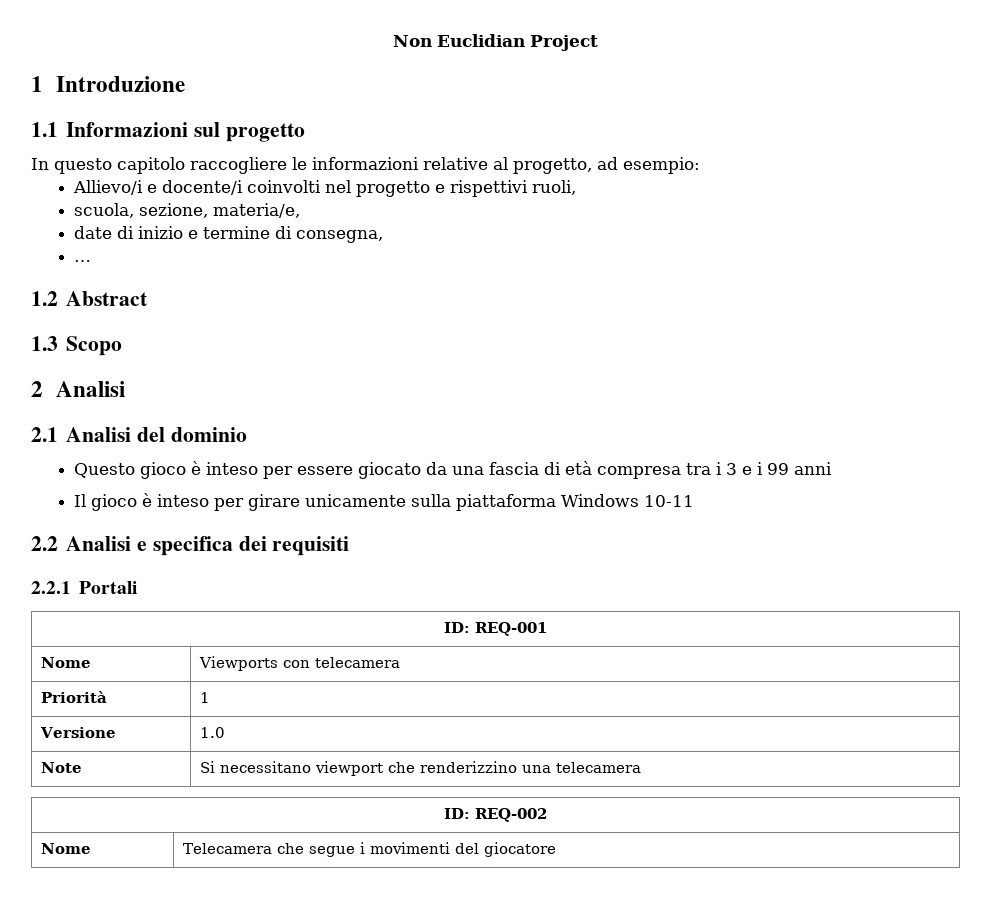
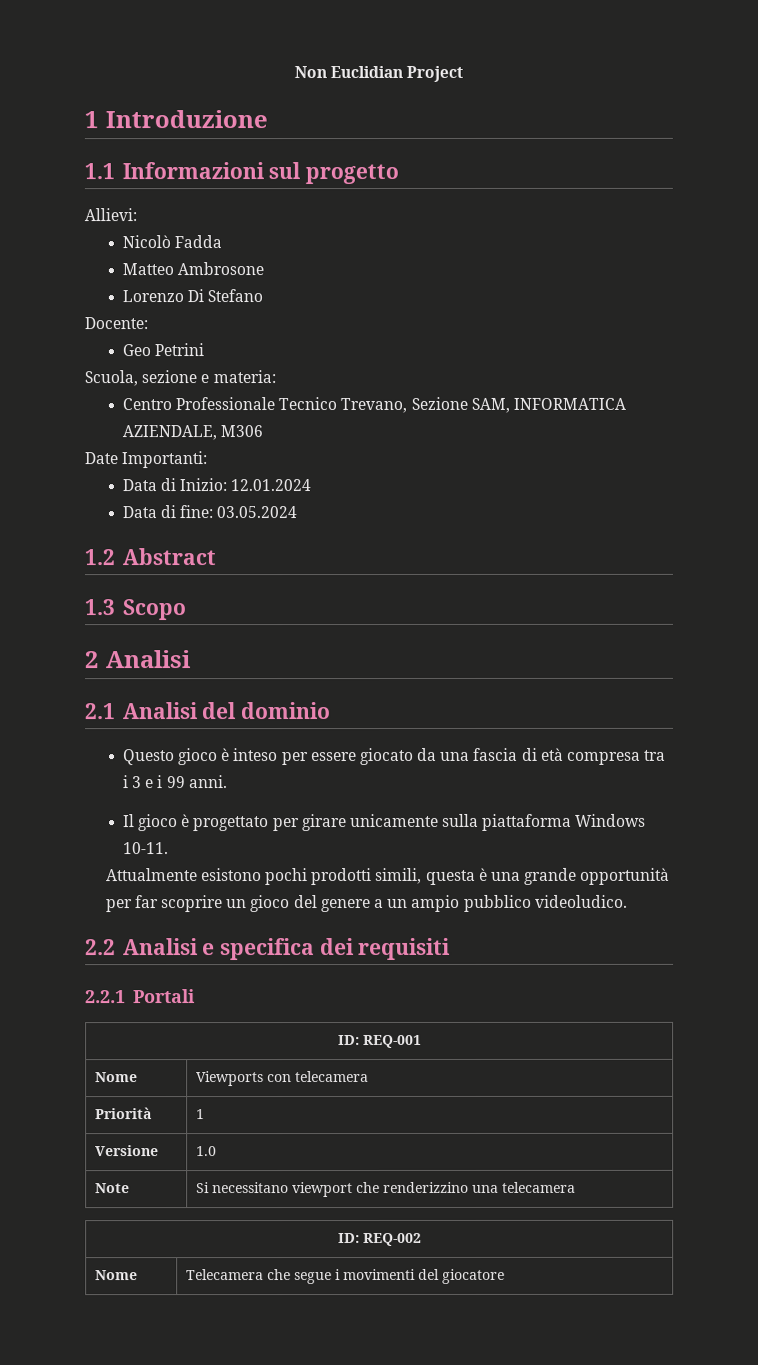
- In questo capitolo raccogliere le informazioni relative al progetto, ad esempio:
- Allievo/i e docente/i coinvolti nel progetto e rispettivi ruoli,
- scuola, sezione, materia/e,
- date di inizio e termine di consegna,
- …
+ Allievi:
+ Nicolò Fadda
+ Matteo Ambrosone
+ Lorenzo Di Stefano
+ Docente:
+ Geo Petrini
+ Scuola, sezione e materia:
+ Centro Professionale Tecnico Trevano, Sezione SAM, INFORMATICA AZIENDALE, M306
+ Date Importanti:
+ Data di Inizio: 12.01.2024
+ Data di fine: 03.05.2024
- Questo gioco è inteso per essere giocato da una fascia di età compresa tra i 3 e i 99 anni
+ Questo gioco è inteso per essere giocato da una fascia di età compresa tra i 3 e i 99 anni.
- Il gioco è inteso per girare unicamente sulla piattaforma Windows 10-11
+ Il gioco è progettato per girare unicamente sulla piattaforma Windows 10-11.
+ Attualmente esistono pochi prodotti simili, questa è una grande opportunità per far scoprire un gioco del genere a un ampio pubblico videoludico.

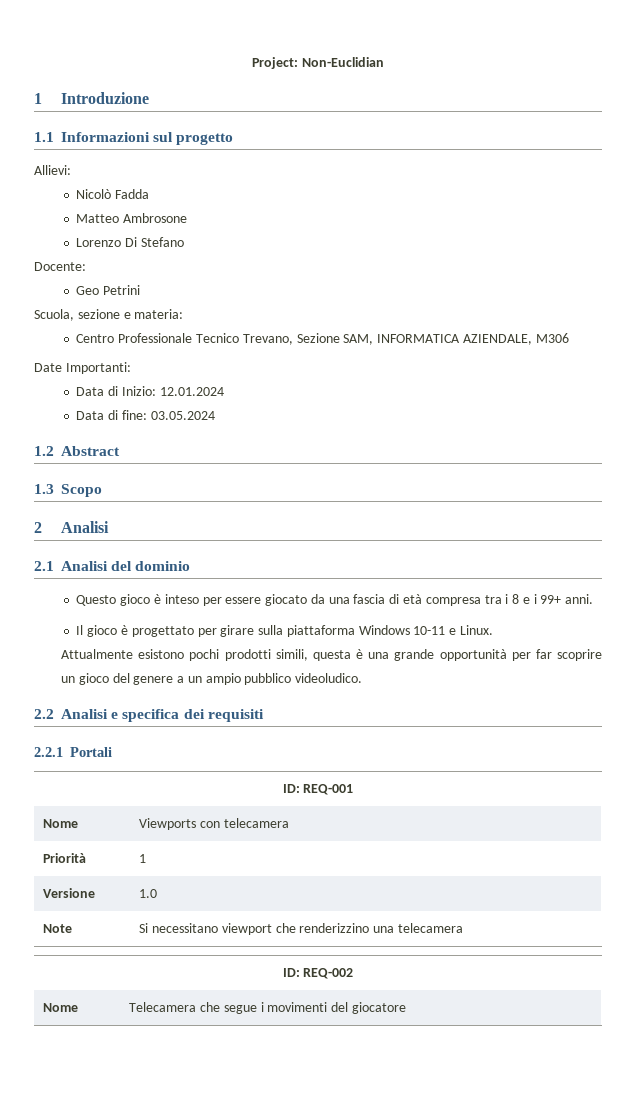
- Non Euclidian Project
+ Project: Non-Euclidian
- Questo gioco è inteso per essere giocato da una fascia di età compresa tra i 3 e i 99 anni.
+ Questo gioco è inteso per essere giocato da una fascia di età compresa tra i 8 e i 99+ anni.
- Il gioco è progettato per girare unicamente sulla piattaforma Windows 10-11.
+ Il gioco è progettato per girare sulla piattaforma Windows 10-11 e Linux.

